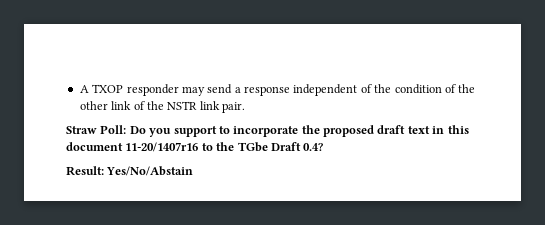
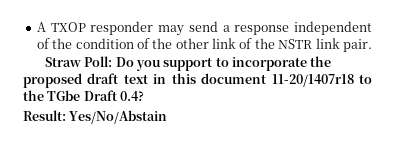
- Straw Poll: Do you support to incorporate the proposed draft text in this document 11-20/1407r16 to the TGbe Draft 0.4?
+ Straw Poll: Do you support to incorporate the proposed draft text in this document 11-20/1407r18 to the TGbe Draft 0.4?

